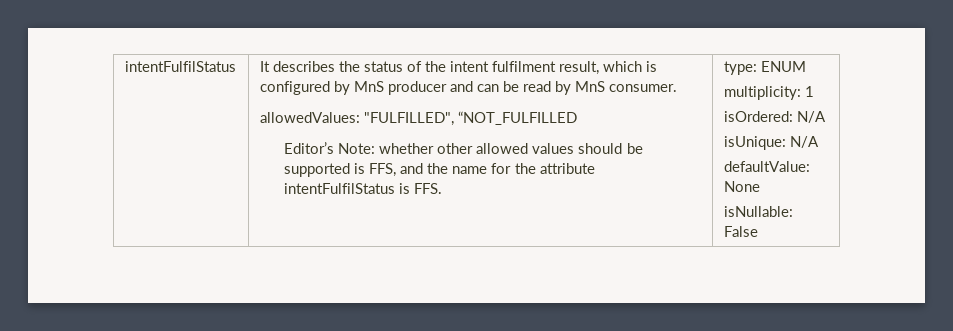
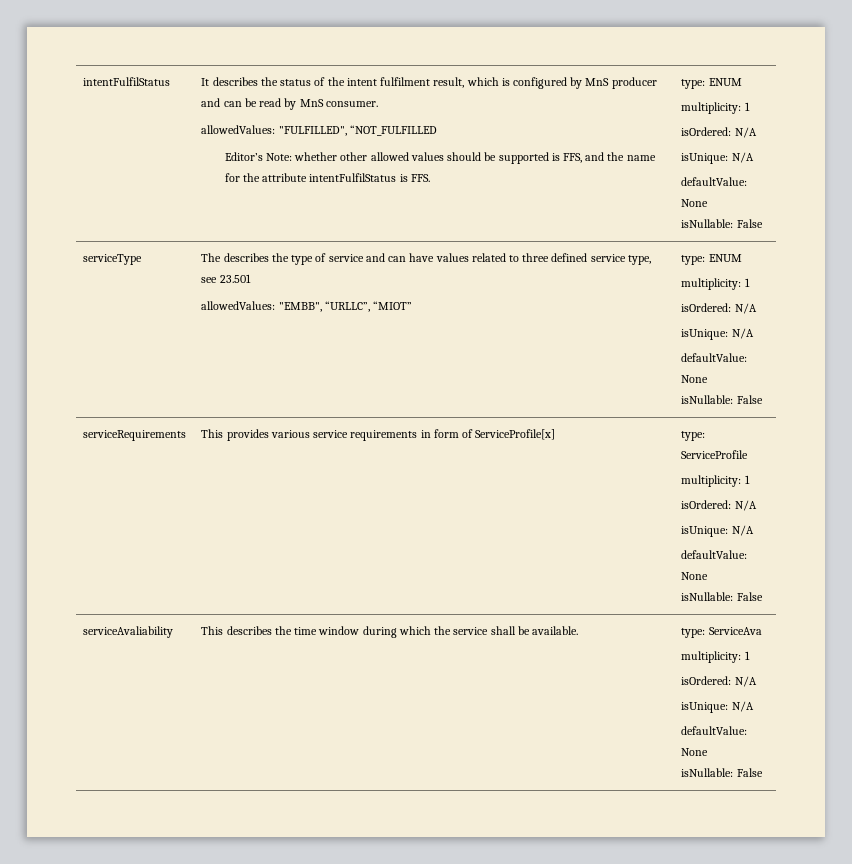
+ serviceType | The describes the type of service and can have values related to three defined service type, see 23.501
+ allowedValues: "EMBB", “URLLC”, “MIOT” | type: ENUM
+ multiplicity: 1
+ isOrdered: N/A
+ isUnique: N/A
+ defaultValue: None
+ isNullable: False
+ serviceRequirements | This provides various service requirements in form of ServiceProfile[x] | type: ServiceProfile
+ multiplicity: 1
+ isOrdered: N/A
+ isUnique: N/A
+ defaultValue: None
+ isNullable: False
+ serviceAvaliability | This describes the time window during which the service shall be available. | type: ServiceAva
+ multiplicity: 1
+ isOrdered: N/A
+ isUnique: N/A
+ defaultValue: None
+ isNullable: False

